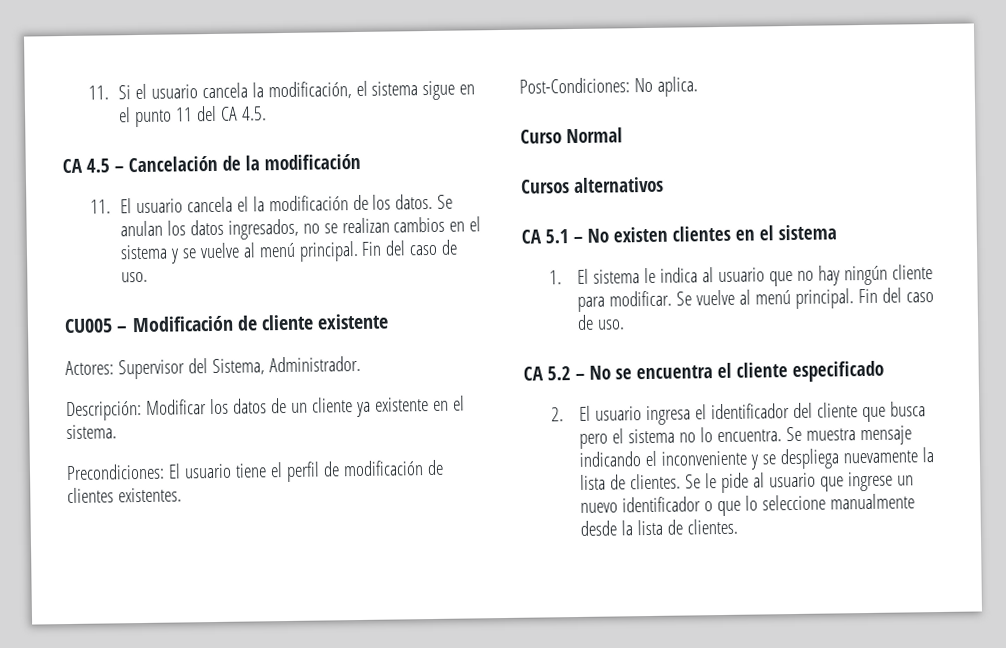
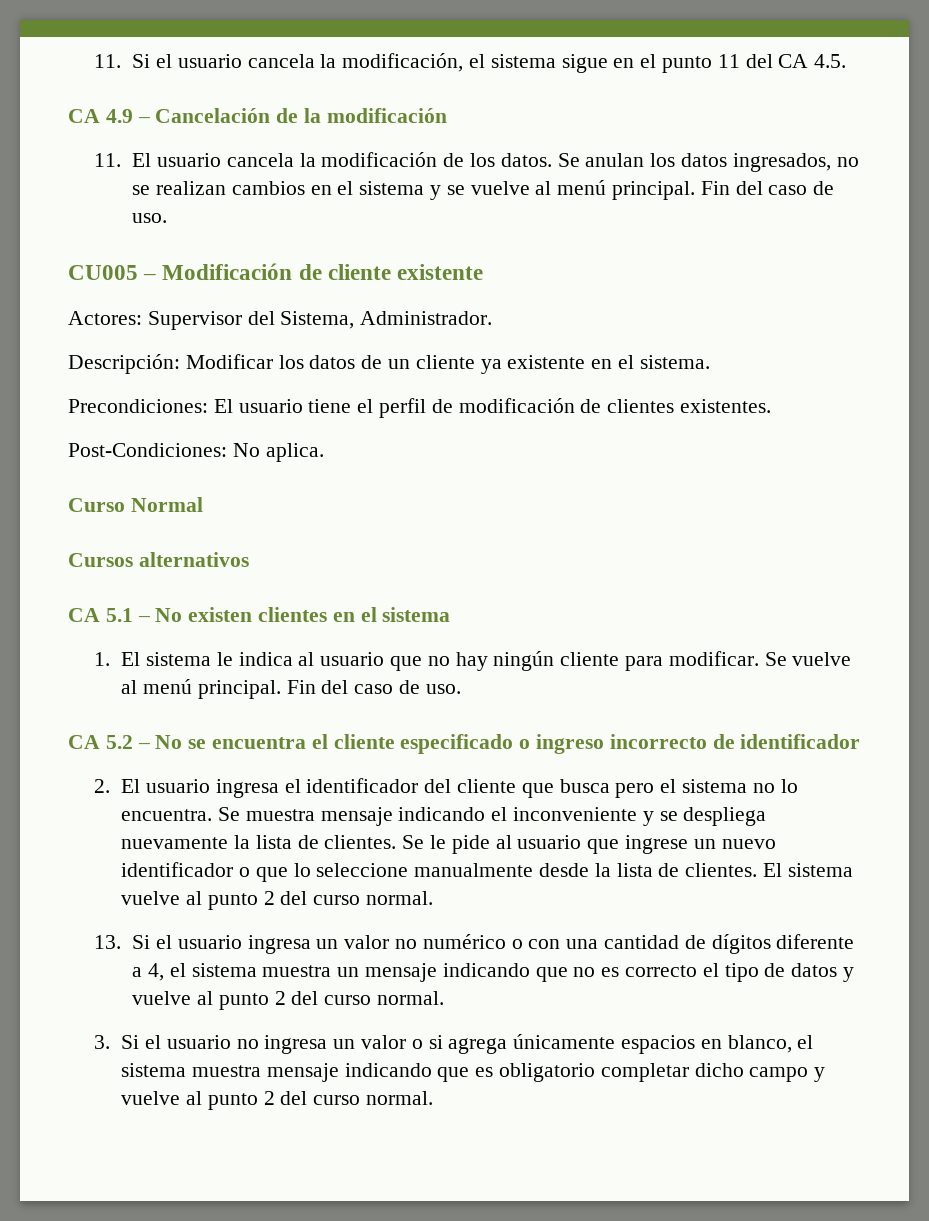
- CA 4.5 – Cancelación de la modificación
+ CA 4.9 – Cancelación de la modificación
- 11. El usuario cancela el la modificación de los datos.
+ 11. El usuario cancela la modificación de los datos.
- CA 5.2 – No se encuentra el cliente especificado
+ CA 5.2 – No se encuentra el cliente especificado o ingreso incorrecto de identificador
+ El sistema vuelve al punto 2 del curso normal.
+ 13. Si el usuario ingresa un valor no numérico o con una cantidad de dígitos diferente a 4, el sistema muestra un mensaje indicando que no es correcto el tipo de datos y vuelve al punto 2 del curso normal.
+ 3. Si el usuario no ingresa un valor o si agrega únicamente espacios en blanco, el sistema muestra mensaje indicando que es obligatorio completar dicho campo y vuelve al punto 2 del curso normal.

